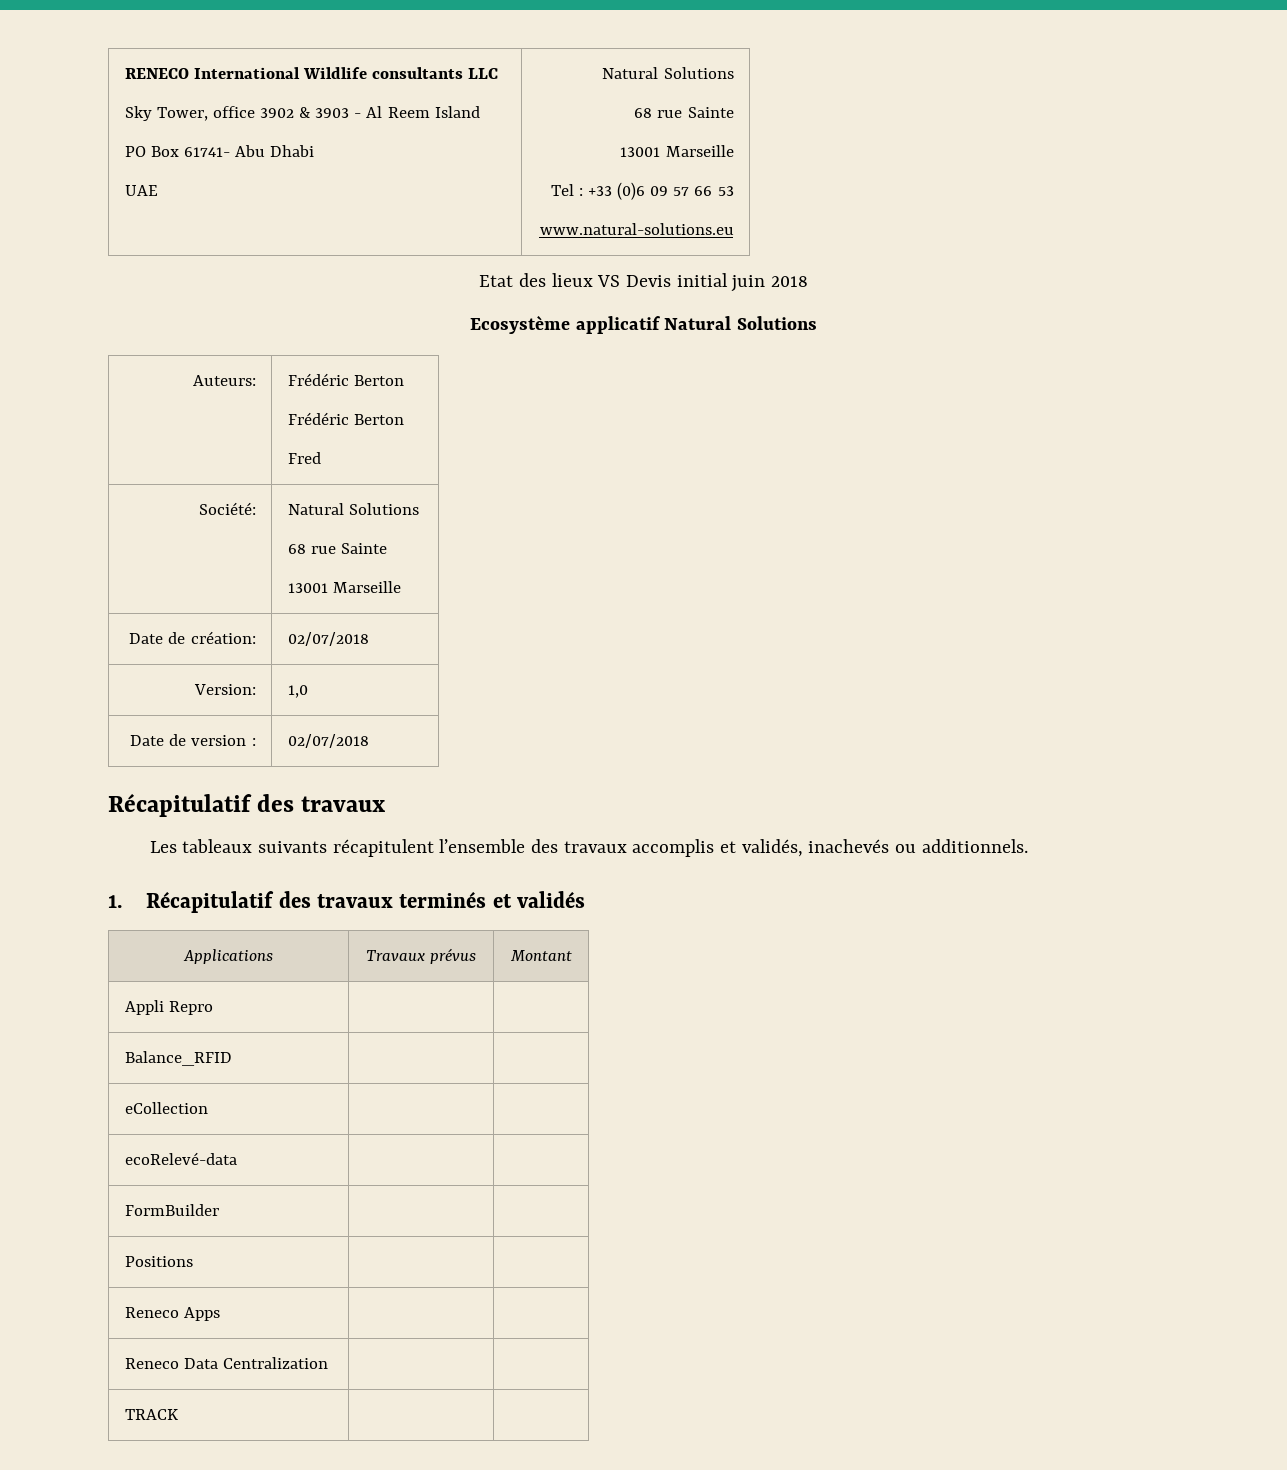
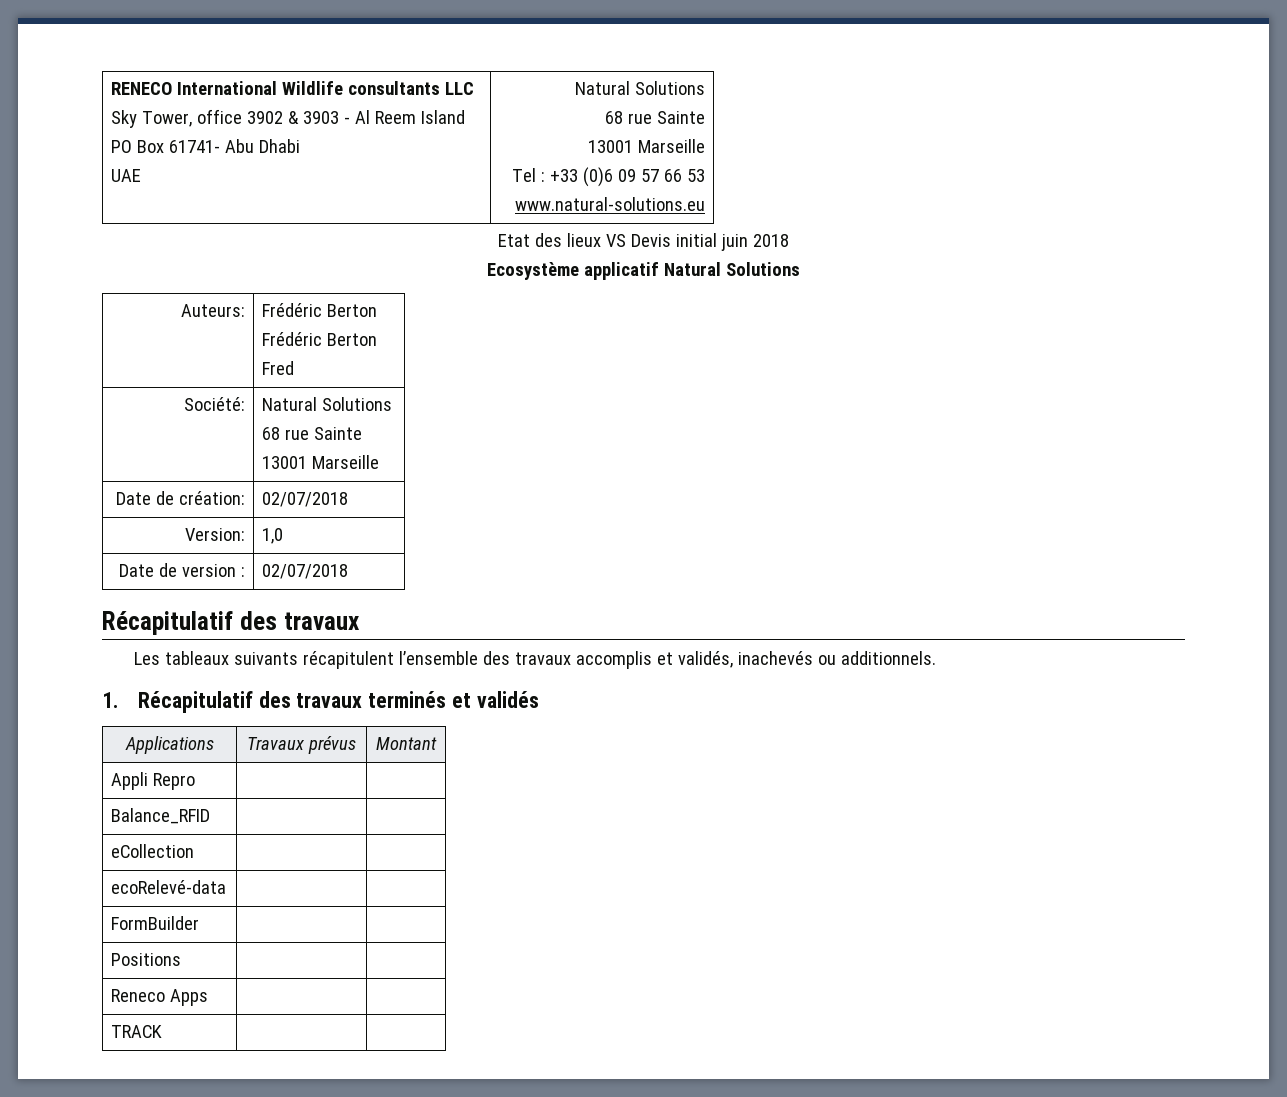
- Reneco Data Centralization | |

